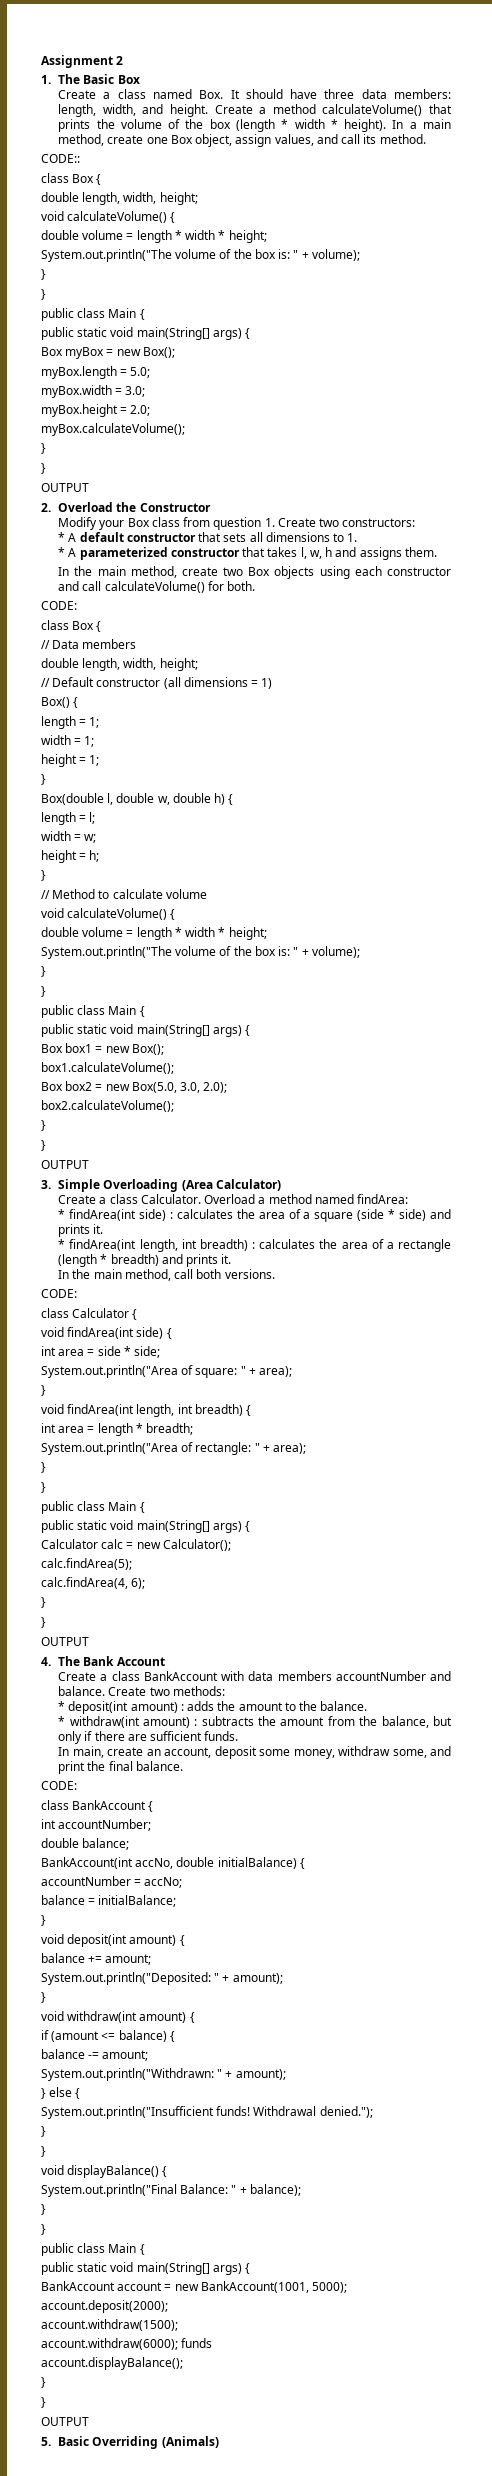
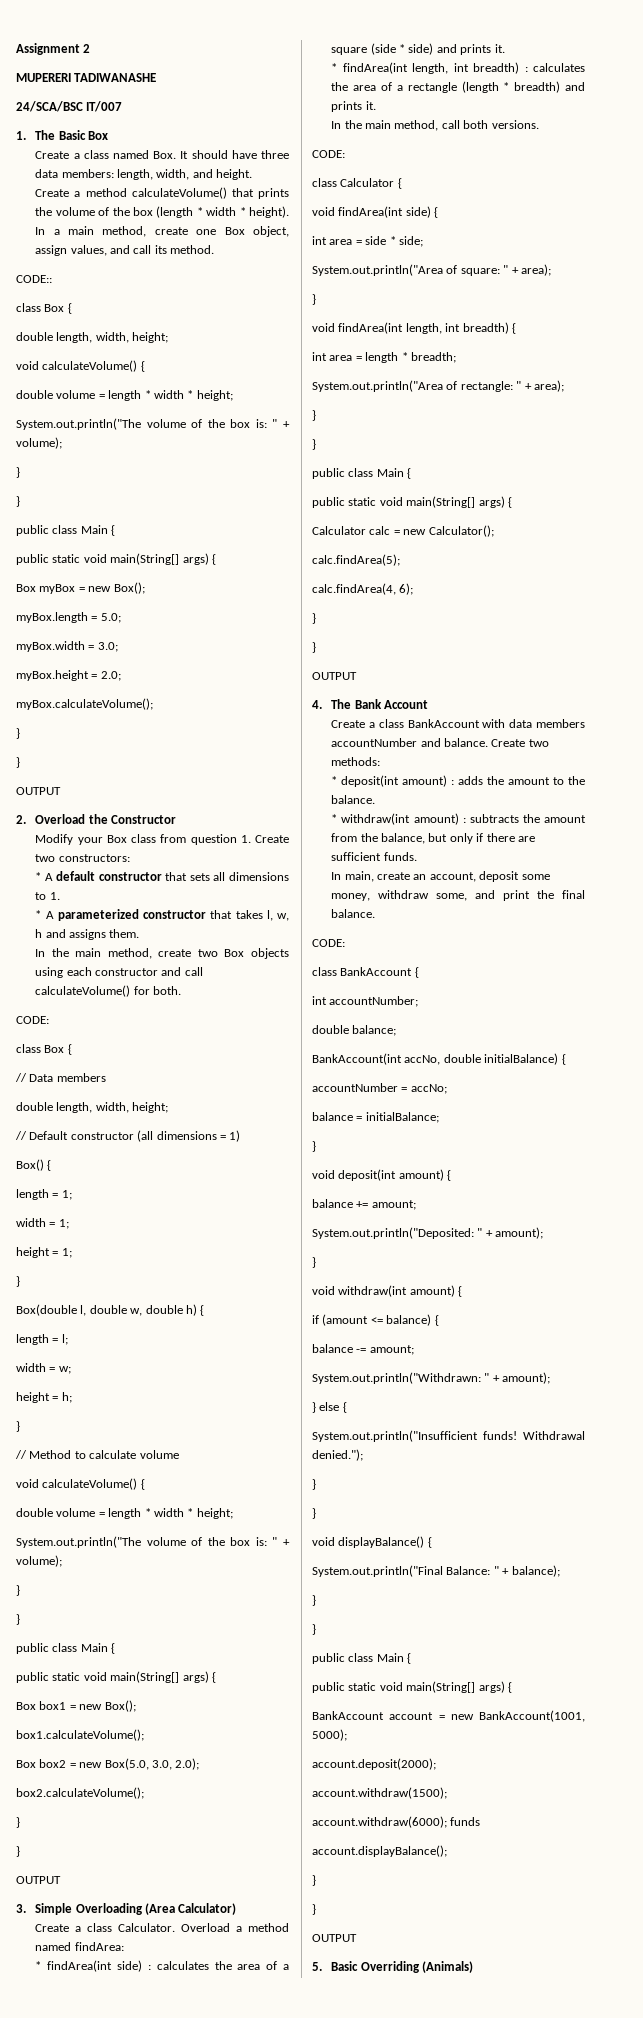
+ MUPERERI TADIWANASHE
+ 24/SCA/BSC IT/007

